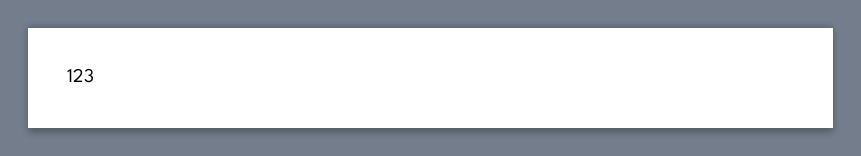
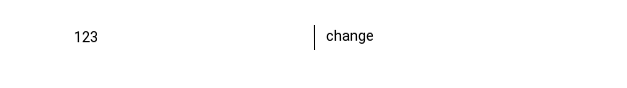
+ change

